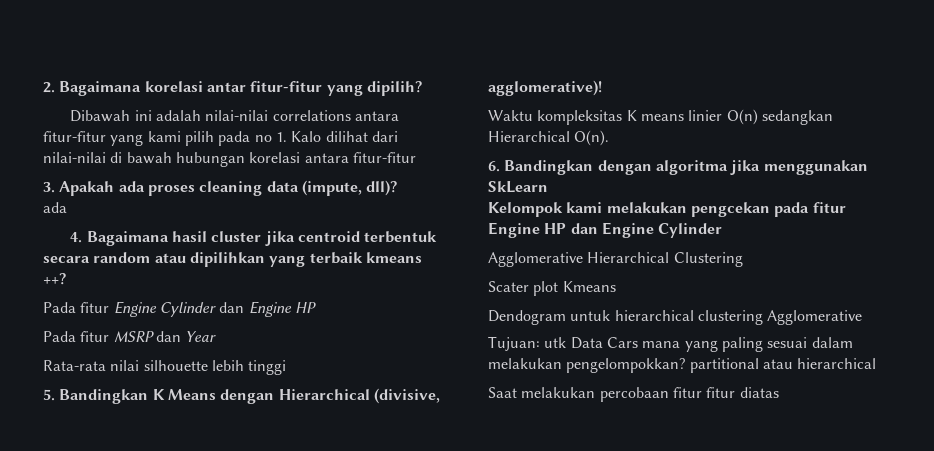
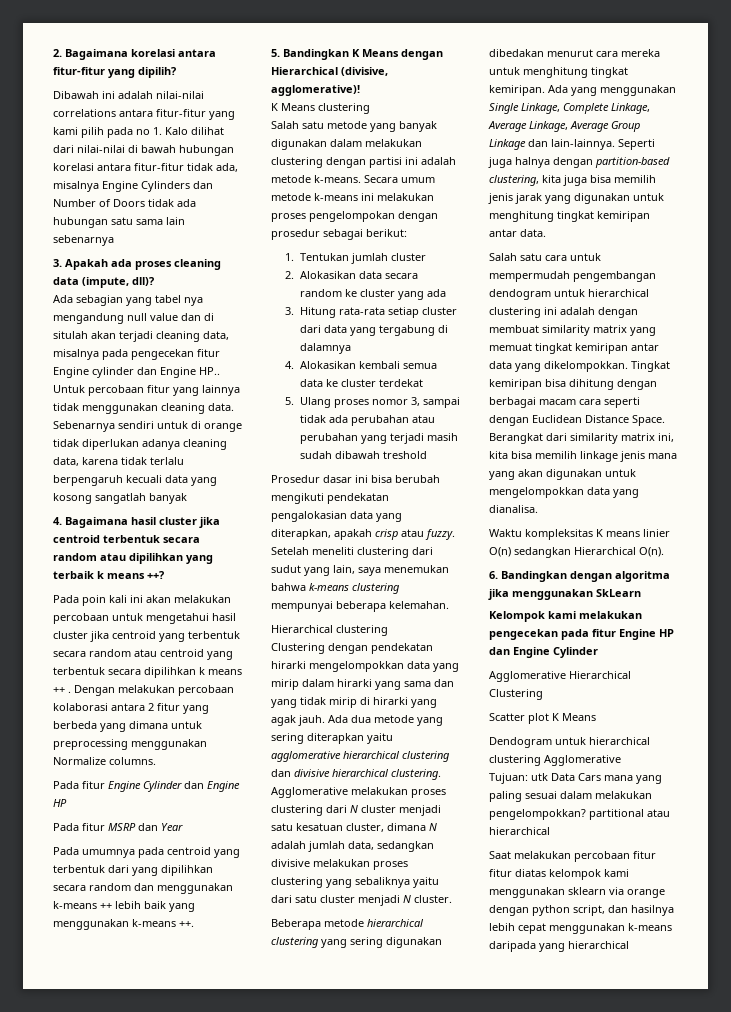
- 2. Bagaimana korelasi antar fitur-fitur yang dipilih?
+ 2. Bagaimana korelasi antara fitur-fitur yang dipilih?
- Dibawah ini adalah nilai-nilai correlations antara fitur-fitur yang kami pilih pada no 1. Kalo dilihat dari nilai-nilai di bawah hubungan korelasi antara fitur-fitur
+ Dibawah ini adalah nilai-nilai correlations antara fitur-fitur yang kami pilih pada no 1. Kalo dilihat dari nilai-nilai di bawah hubungan korelasi antara fitur-fitur tidak ada, misalnya Engine Cylinders dan Number of Doors tidak ada hubungan satu sama lain sebenarnya
  3. Apakah ada proses cleaning data (impute, dll)?
- ada
+ Ada sebagian yang tabel nya mengandung null value dan di situlah akan terjadi cleaning data, misalnya pada pengecekan fitur Engine cylinder dan Engine HP.. Untuk percobaan fitur yang lainnya tidak menggunakan cleaning data. Sebenarnya sendiri untuk di orange tidak diperlukan adanya cleaning data, karena tidak terlalu berpengaruh kecuali data yang kosong sangatlah banyak
- 4. Bagaimana hasil cluster jika centroid terbentuk secara random atau dipilihkan yang terbaik kmeans ++?
+ 4. Bagaimana hasil cluster jika centroid terbentuk secara random atau dipilihkan yang terbaik k means ++?
+ Pada poin kali ini akan melakukan percobaan untuk mengetahui hasil cluster jika centroid yang terbentuk secara random atau centroid yang terbentuk secara dipilihkan k means ++ . Dengan melakukan percobaan kolaborasi antara 2 fitur yang berbeda yang dimana untuk preprocessing menggunakan Normalize columns.
- Rata-rata nilai silhouette lebih tinggi
+ Pada umumnya pada centroid yang terbentuk dari yang dipilihkan secara random dan menggunakan k-means ++ lebih baik yang menggunakan k-means ++.
+ K Means clustering
+ Salah satu metode yang banyak digunakan dalam melakukan clustering dengan partisi ini adalah metode k-means. Secara umum metode k-means ini melakukan proses pengelompokan dengan prosedur sebagai berikut:
+ 1. Tentukan jumlah cluster
+ 2. Alokasikan data secara random ke cluster yang ada
+ 3. Hitung rata-rata setiap cluster dari data yang tergabung di dalamnya
+ 4. Alokasikan kembali semua data ke cluster terdekat
+ 5. Ulang proses nomor 3, sampai tidak ada perubahan atau perubahan yang terjadi masih sudah dibawah treshold
+ Prosedur dasar ini bisa berubah mengikuti pendekatan pengalokasian data yang diterapkan, apakah crisp atau fuzzy. Setelah meneliti clustering dari sudut yang lain, saya menemukan bahwa k-means clustering mempunyai beberapa kelemahan.
+ Hierarchical clustering
+ Clustering dengan pendekatan hirarki mengelompokkan data yang mirip dalam hirarki yang sama dan yang tidak mirip di hirarki yang agak jauh. Ada dua metode yang sering diterapkan yaitu agglomerative hierarchical clustering dan divisive hierarchical clustering. Agglomerative melakukan proses clustering dari N cluster menjadi satu kesatuan cluster, dimana N adalah jumlah data, sedangkan divisive melakukan proses clustering yang sebaliknya yaitu dari satu cluster menjadi N cluster.
+ Beberapa metode hierarchical clustering yang sering digunakan dibedakan menurut cara mereka untuk menghitung tingkat kemiripan. Ada yang menggunakan Single Linkage, Complete Linkage, Average Linkage, Average Group Linkage dan lain-lainnya. Seperti juga halnya dengan partition-based clustering, kita juga bisa memilih jenis jarak yang digunakan untuk menghitung tingkat kemiripan antar data.
+ Salah satu cara untuk mempermudah pengembangan dendogram untuk hierarchical clustering ini adalah dengan membuat similarity matrix yang memuat tingkat kemiripan antar data yang dikelompokkan. Tingkat kemiripan bisa dihitung dengan berbagai macam cara seperti dengan Euclidean Distance Space. Berangkat dari similarity matrix ini, kita bisa memilih linkage jenis mana yang akan digunakan untuk mengelompokkan data yang dianalisa.
- Kelompok kami melakukan pengcekan pada fitur Engine HP dan Engine Cylinder
+ Kelompok kami melakukan pengecekan pada fitur Engine HP dan Engine Cylinder
- Scater plot Kmeans
+ Scatter plot K Means
- Saat melakukan percobaan fitur fitur diatas
+ Saat melakukan percobaan fitur fitur diatas kelompok kami menggunakan sklearn via orange dengan python script, dan hasilnya lebih cepat menggunakan k-means daripada yang hierarchical

